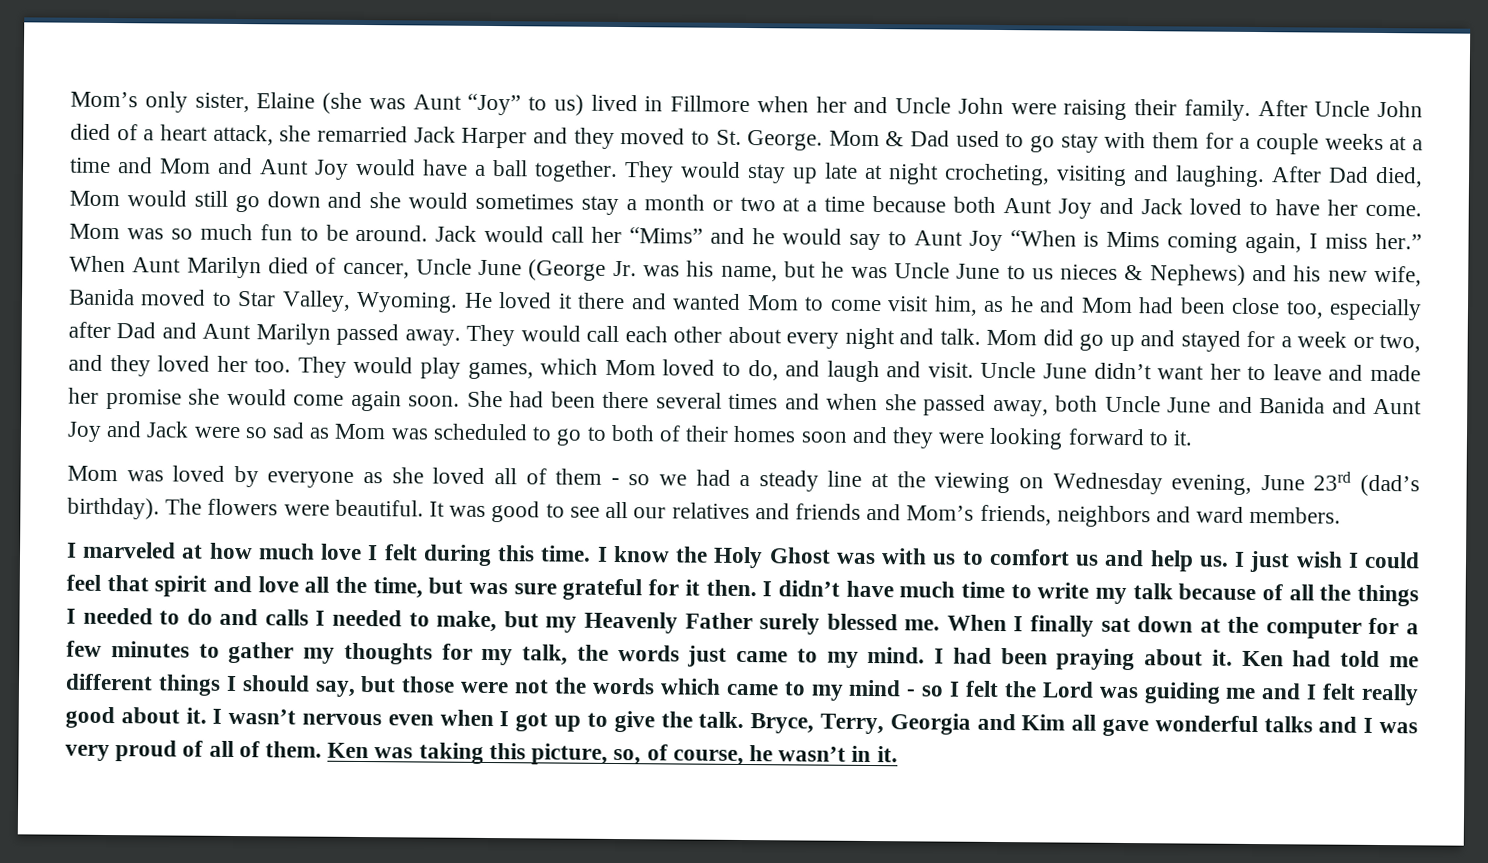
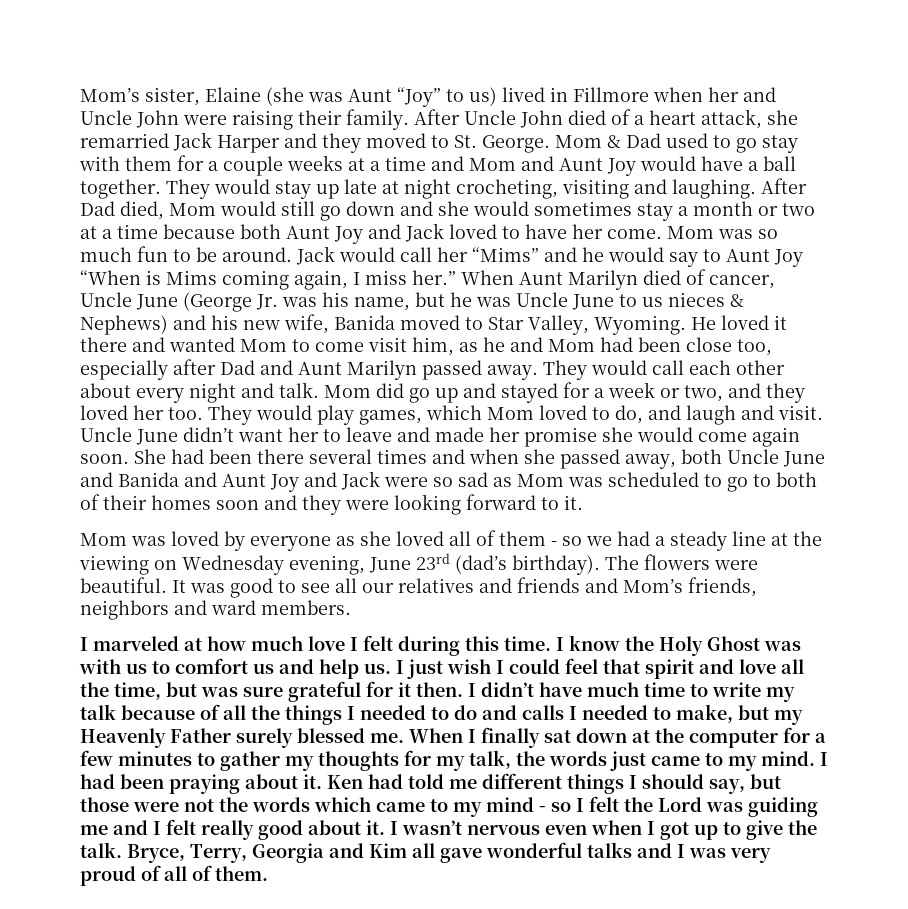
- Mom’s only sister, Elaine (she was Aunt “Joy” to us) lived in Fillmore when her and Uncle John were raising their family.
+ Mom’s sister, Elaine (she was Aunt “Joy” to us) lived in Fillmore when her and Uncle John were raising their family.
- Ken was taking this picture, so, of course, he wasn’t in it.

